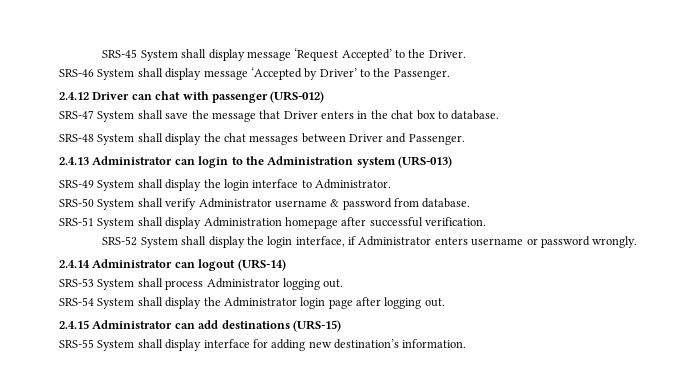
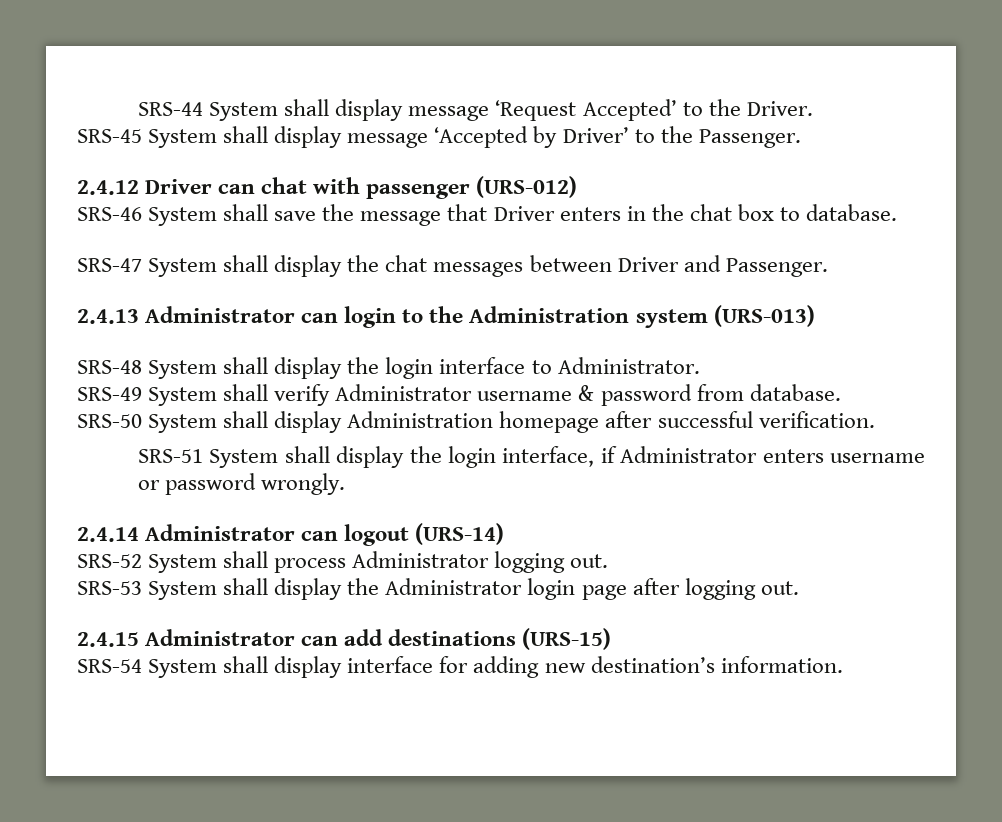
- SRS-45 System shall display message ‘Request Accepted’ to the Driver.
+ SRS-44 System shall display message ‘Request Accepted’ to the Driver.
- SRS-46 System shall display message ‘Accepted by Driver’ to the Passenger.
+ SRS-45 System shall display message ‘Accepted by Driver’ to the Passenger.
- SRS-47 System shall save the message that Driver enters in the chat box to database.
+ SRS-46 System shall save the message that Driver enters in the chat box to database.
- SRS-48 System shall display the chat messages between Driver and Passenger.
+ SRS-47 System shall display the chat messages between Driver and Passenger.
- SRS-49 System shall display the login interface to Administrator.
+ SRS-48 System shall display the login interface to Administrator.
- SRS-50 System shall verify Administrator username & password from database.
+ SRS-49 System shall verify Administrator username & password from database.
- SRS-51 System shall display Administration homepage after successful verification.
+ SRS-50 System shall display Administration homepage after successful verification.
- SRS-52 System shall display the login interface, if Administrator enters username or password wrongly.
+ SRS-51 System shall display the login interface, if Administrator enters username or password wrongly.
- SRS-53 System shall process Administrator logging out.
+ SRS-52 System shall process Administrator logging out.
- SRS-54 System shall display the Administrator login page after logging out.
+ SRS-53 System shall display the Administrator login page after logging out.
- SRS-55 System shall display interface for adding new destination’s information.
+ SRS-54 System shall display interface for adding new destination’s information.

